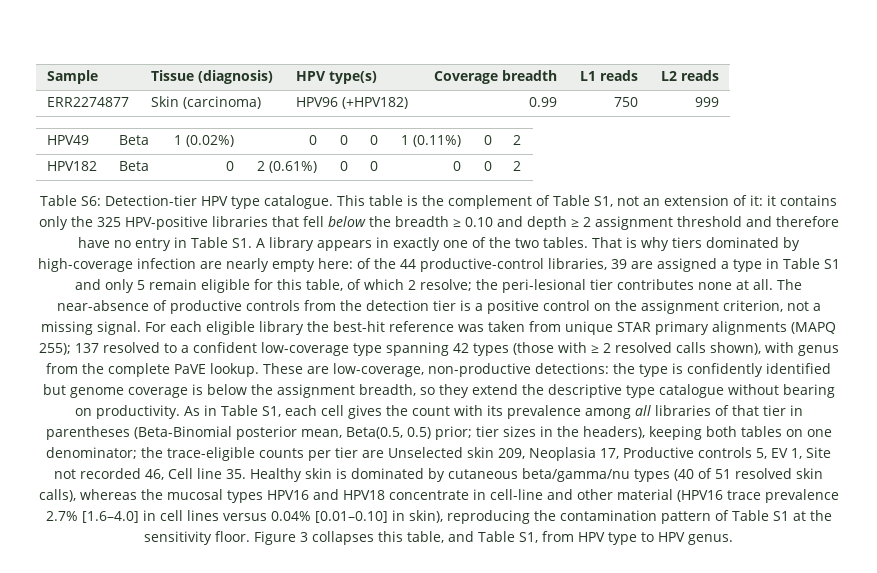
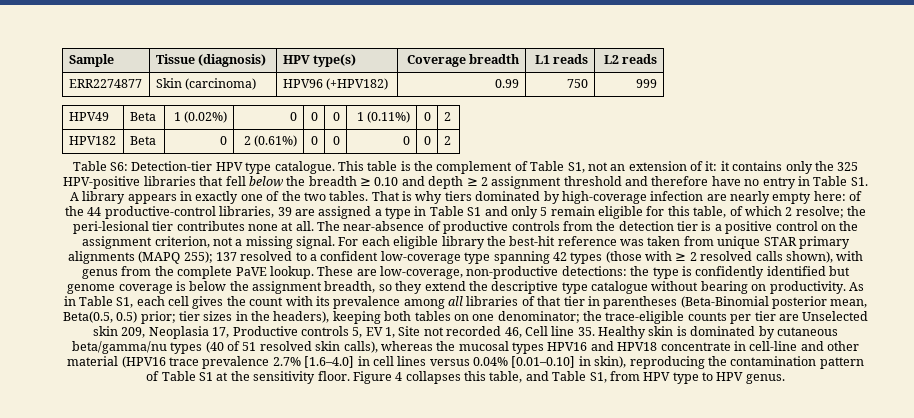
- Figure 3 collapses this table, and Table S1, from HPV type to HPV genus.
+ Figure 4 collapses this table, and Table S1, from HPV type to HPV genus.

